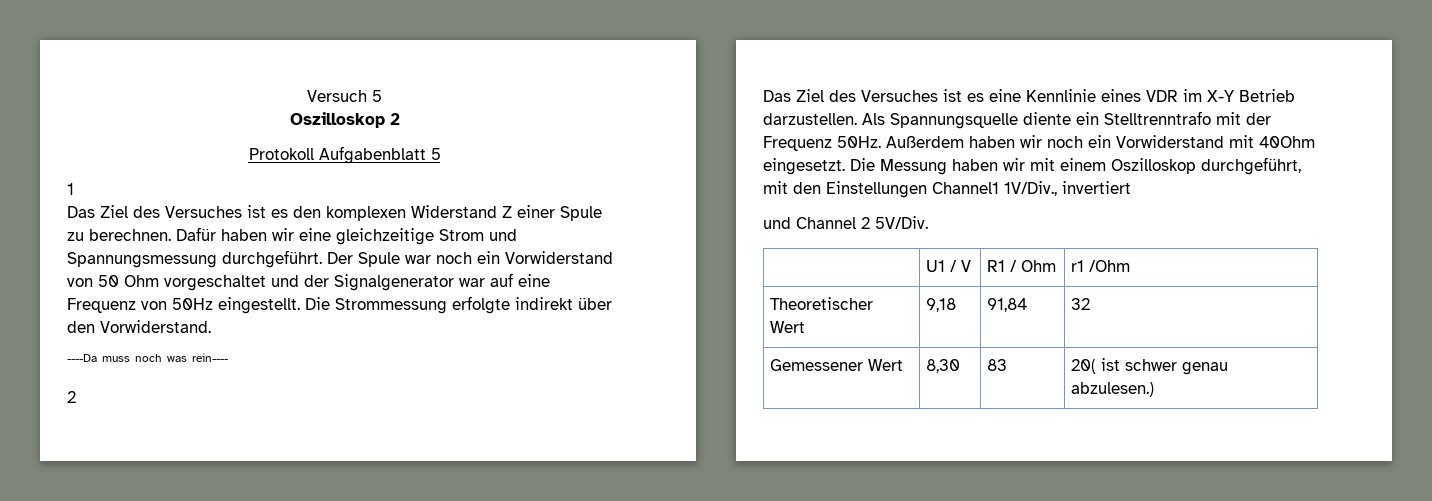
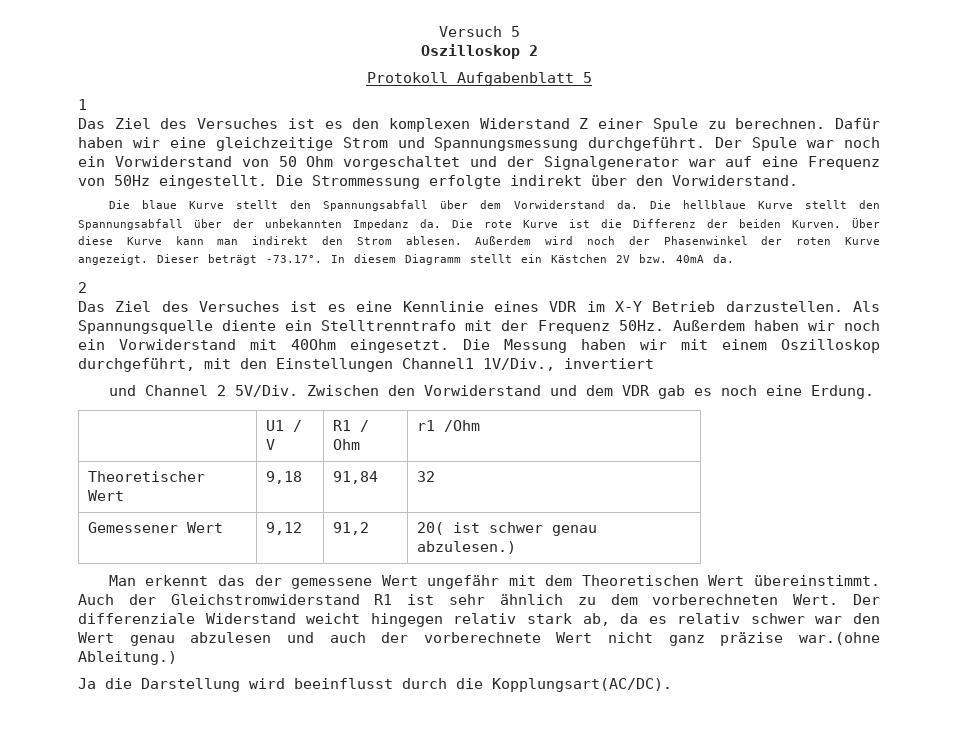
- ----Da muss noch was rein----
+ Die blaue Kurve stellt den Spannungsabfall über dem Vorwiderstand da. Die hellblaue Kurve stellt den Spannungsabfall über der unbekannten Impedanz da. Die rote Kurve ist die Differenz der beiden Kurven. Über diese Kurve kann man indirekt den Strom ablesen. Außerdem wird noch der Phasenwinkel der roten Kurve angezeigt. Dieser beträgt -73.17°. In diesem Diagramm stellt ein Kästchen 2V bzw. 40mA da.
+ Zwischen den Vorwiderstand und dem VDR gab es noch eine Erdung.
- Gemessener Wert | 8,30 | 83 | 20( ist schwer genau abzulesen.)
+ Gemessener Wert | 9,12 | 91,2 | 20( ist schwer genau abzulesen.)
+ Man erkennt das der gemessene Wert ungefähr mit dem Theoretischen Wert übereinstimmt. Auch der Gleichstromwiderstand R1 ist sehr ähnlich zu dem vorberechneten Wert. Der differenziale Widerstand weicht hingegen relativ stark ab, da es relativ schwer war den Wert genau abzulesen und auch der vorberechnete Wert nicht ganz präzise war.(ohne Ableitung.)
+ Ja die Darstellung wird beeinflusst durch die Kopplungsart(AC/DC).

